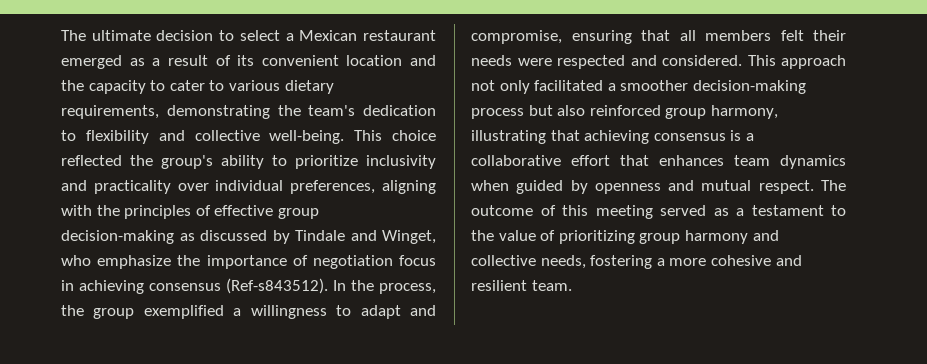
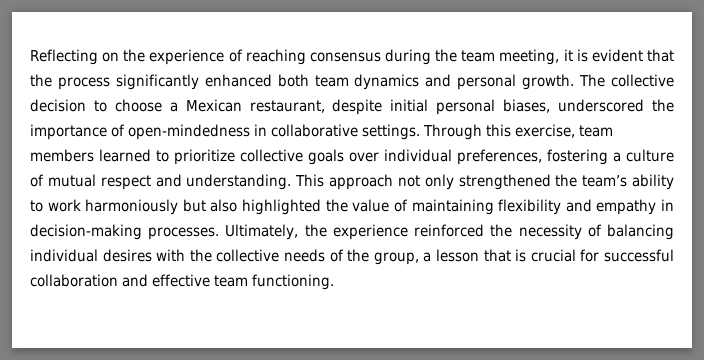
- The ultimate decision to select a Mexican restaurant emerged as a result of its convenient location and the capacity to cater to various dietary requirements, demonstrating the team's dedication to flexibility and collective well-being. This choice reflected the group's ability to prioritize inclusivity and practicality over individual preferences, aligning with the principles of effective group decision-making as discussed by Tindale and Winget, who emphasize the importance of negotiation focus in achieving consensus (Ref-s843512). In the process, the group exemplified a willingness to adapt and compromise, ensuring that all members felt their needs were respected and considered. This approach not only facilitated a smoother decision-making process but also reinforced group harmony, illustrating that achieving consensus is a collaborative effort that enhances team dynamics when guided by openness and mutual respect. The outcome of this meeting served as a testament to the value of prioritizing group harmony and collective needs, fostering a more cohesive and resilient team.
+ Reflecting on the experience of reaching consensus during the team meeting, it is evident that the process significantly enhanced both team dynamics and personal growth. The collective decision to choose a Mexican restaurant, despite initial personal biases, underscored the importance of open-mindedness in collaborative settings. Through this exercise, team members learned to prioritize collective goals over individual preferences, fostering a culture of mutual respect and understanding. This approach not only strengthened the team’s ability to work harmoniously but also highlighted the value of maintaining flexibility and empathy in decision-making processes. Ultimately, the experience reinforced the necessity of balancing individual desires with the collective needs of the group, a lesson that is crucial for successful collaboration and effective team functioning.

